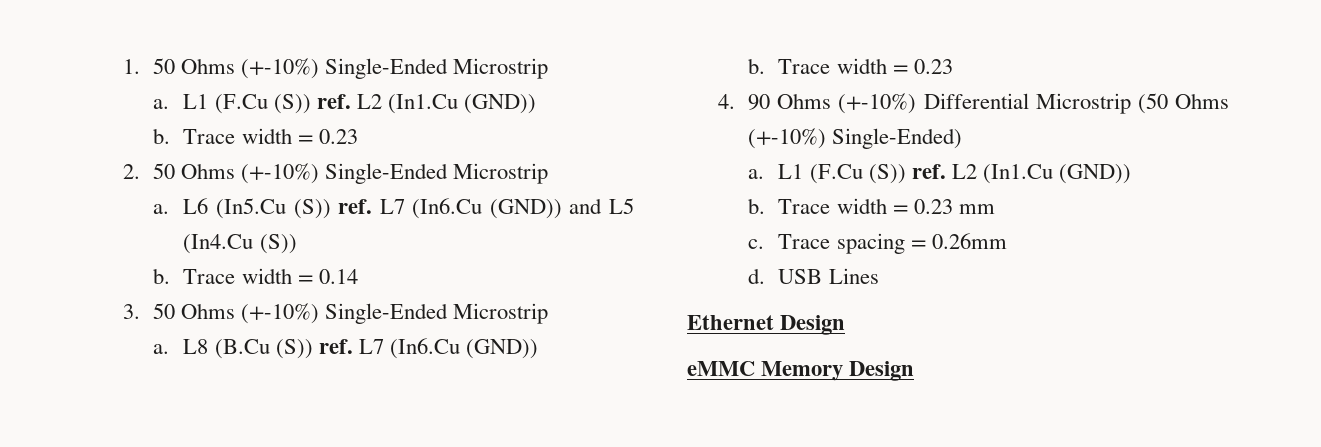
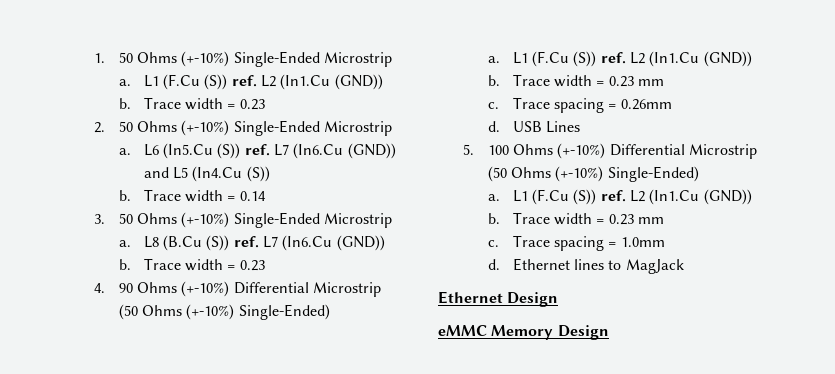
+ 5. 100 Ohms (+-10%) Differential Microstrip (50 Ohms (+-10%) Single-Ended)
+ a. L1 (F.Cu (S)) ref. L2 (In1.Cu (GND))
+ b. Trace width = 0.23 mm
+ c. Trace spacing = 1.0mm
+ d. Ethernet lines to MagJack

